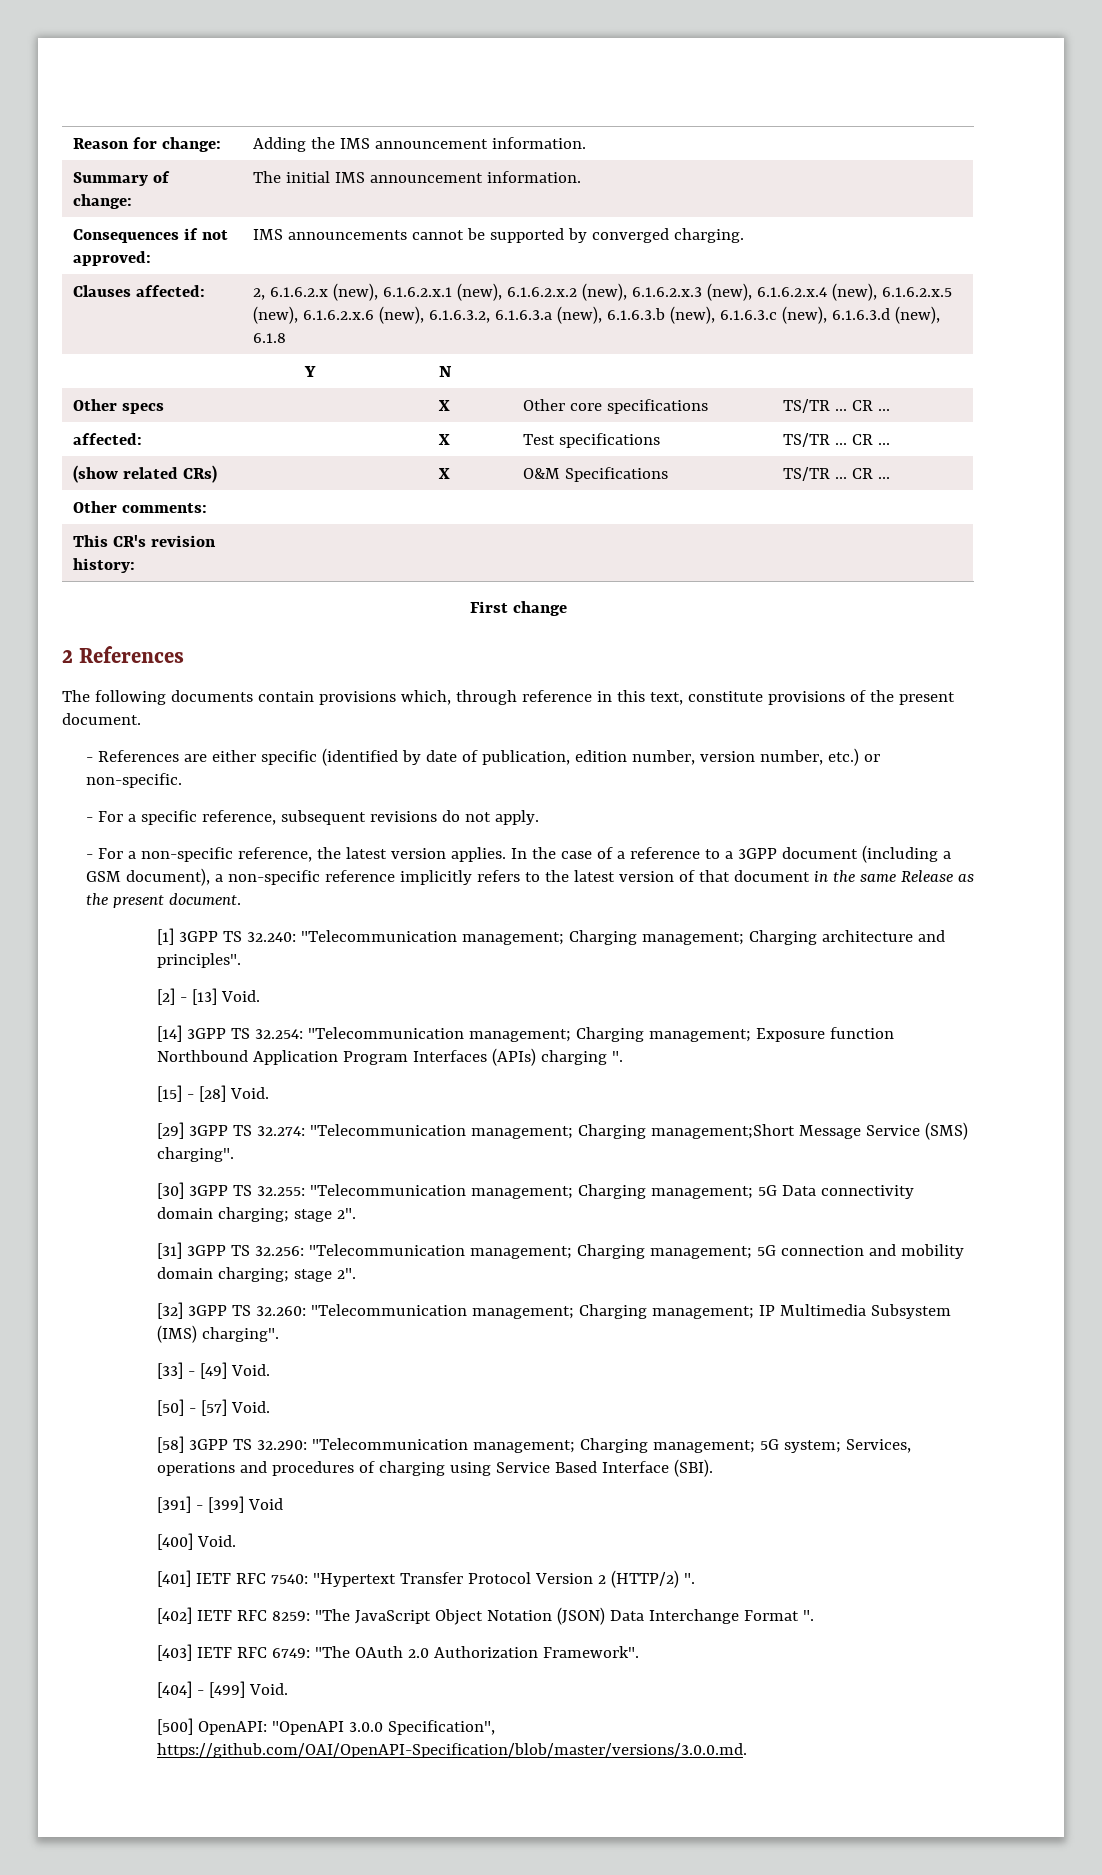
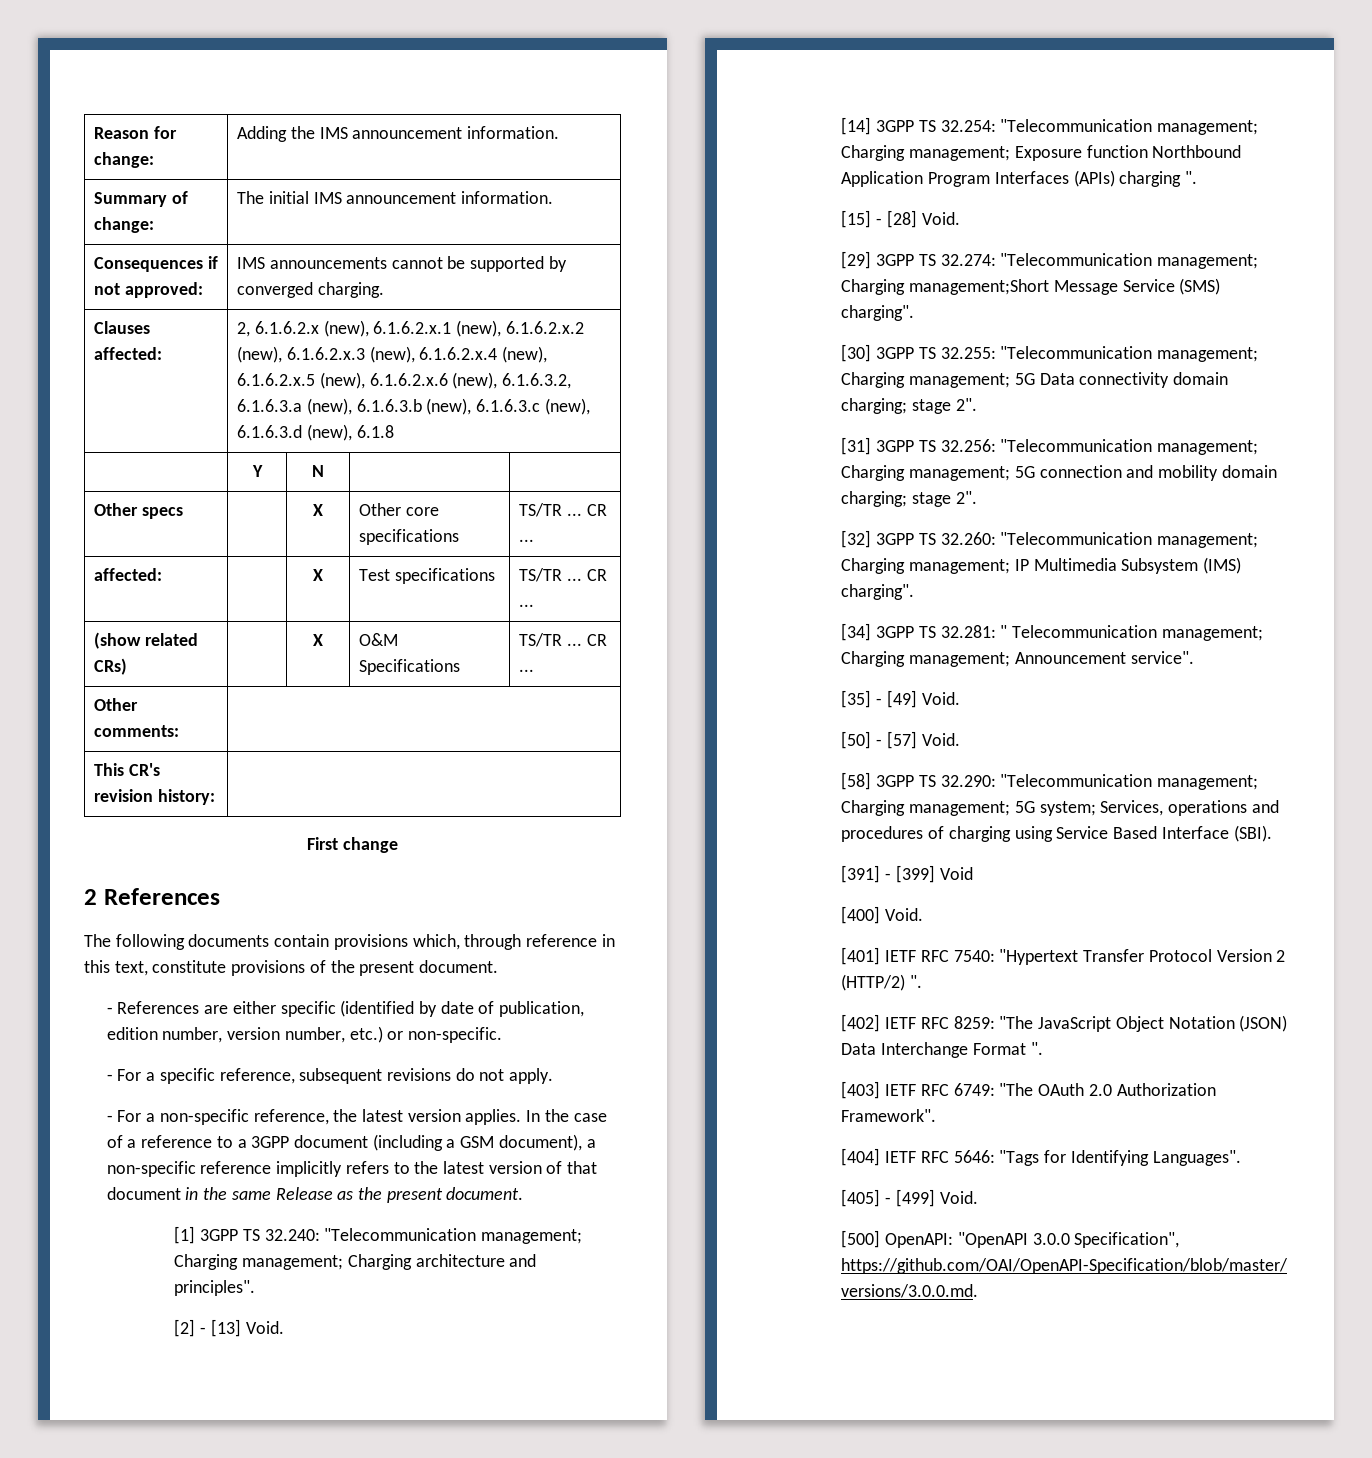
- [33] - [49] Void.
+ [34] 3GPP TS 32.281: " Telecommunication management; Charging management; Announcement service".
+ [35] - [49] Void.
- [404] - [499] Void.
+ [404] IETF RFC 5646: "Tags for Identifying Languages".
+ [405] - [499] Void.

